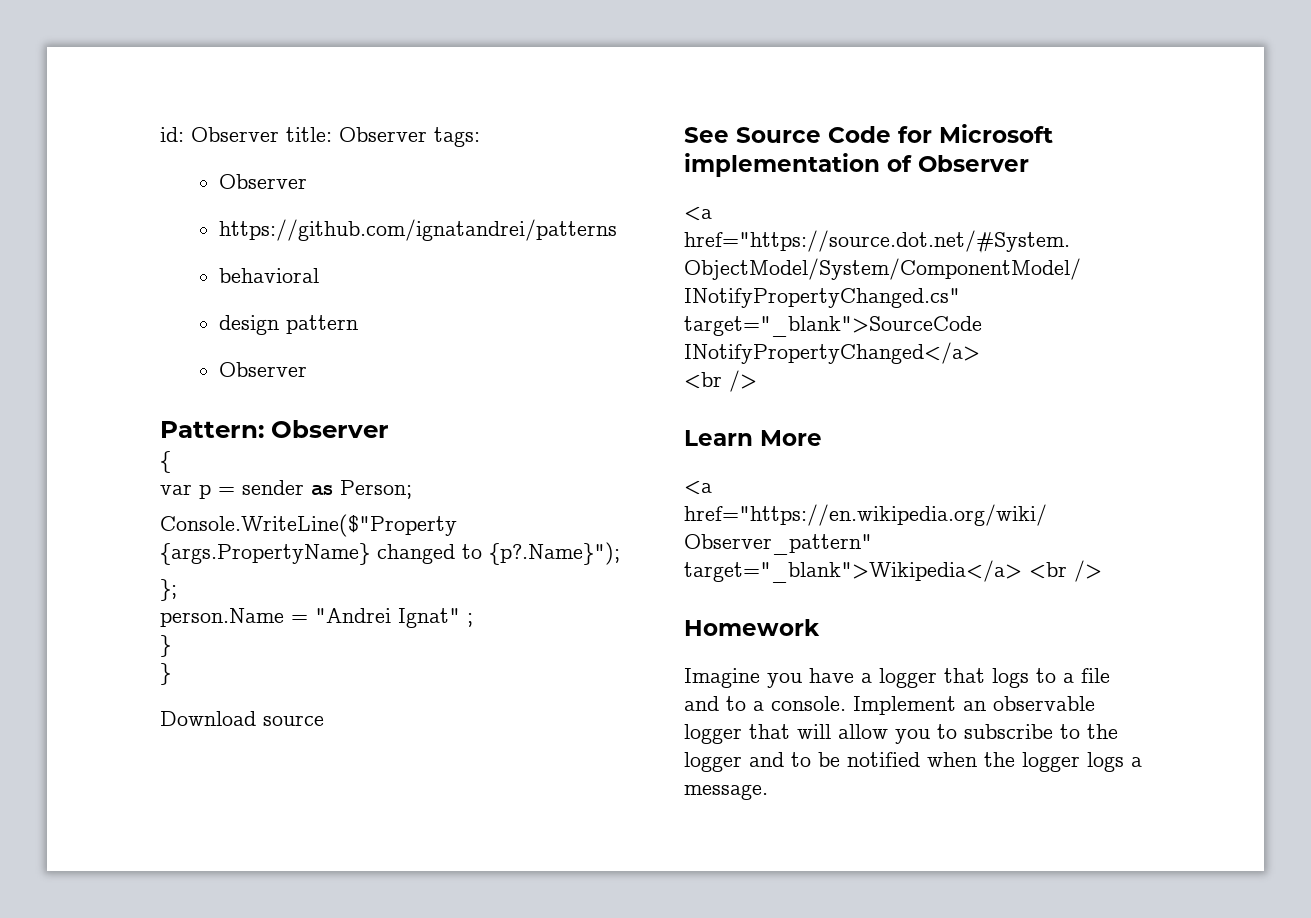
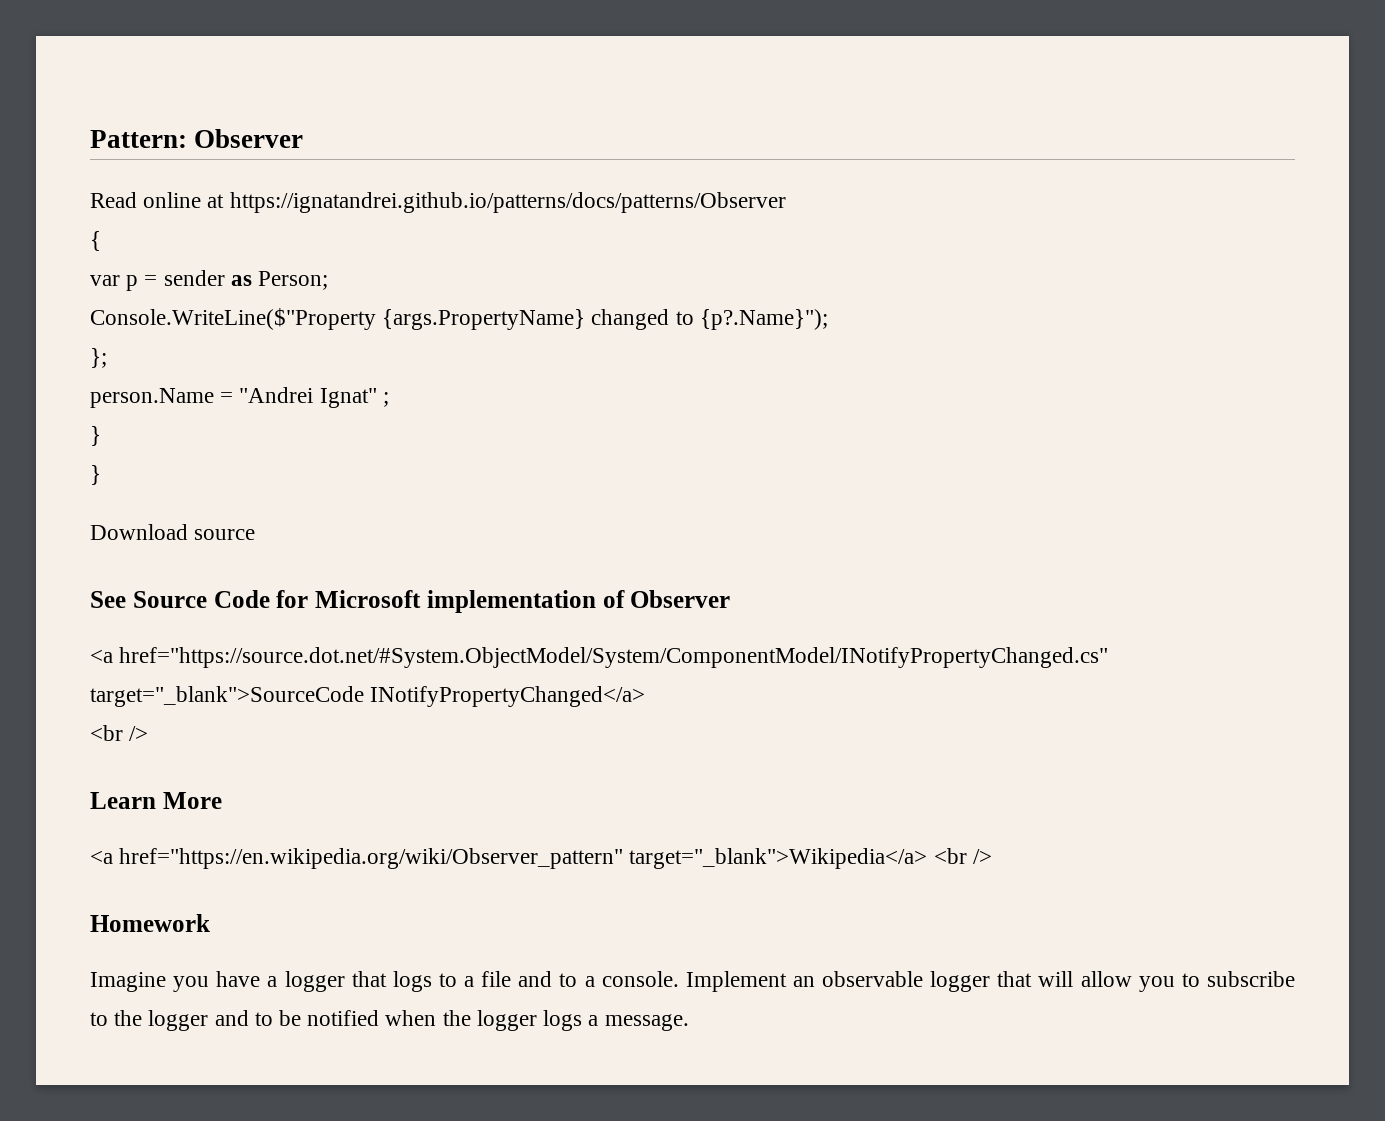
- id: Observer title: Observer tags:
- Observer
- https://github.com/ignatandrei/patterns
- behavioral
- design pattern
- Observer
  Pattern: Observer
+ Read online at https://ignatandrei.github.io/patterns/docs/patterns/Observer

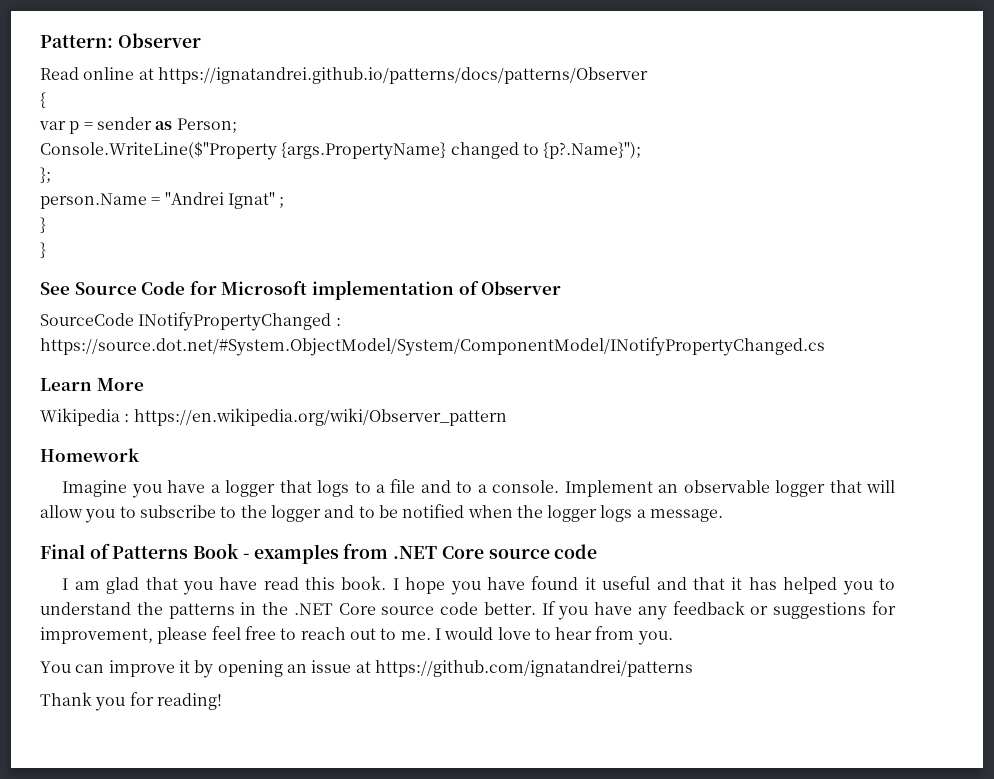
- Download source
- <a href="https://source.dot.net/#System.ObjectModel/System/ComponentModel/INotifyPropertyChanged.cs" target="_blank">SourceCode INotifyPropertyChanged</a>
- <br />
+ SourceCode INotifyPropertyChanged : https://source.dot.net/#System.ObjectModel/System/ComponentModel/INotifyPropertyChanged.cs
  Learn More
- <a href="https://en.wikipedia.org/wiki/Observer_pattern" target="_blank">Wikipedia</a> <br />
+ Wikipedia : https://en.wikipedia.org/wiki/Observer_pattern
+ Final of Patterns Book - examples from .NET Core source code
+ I am glad that you have read this book. I hope you have found it useful and that it has helped you to understand the patterns in the .NET Core source code better. If you have any feedback or suggestions for improvement, please feel free to reach out to me. I would love to hear from you.
+ You can improve it by opening an issue at https://github.com/ignatandrei/patterns
+ Thank you for reading!

